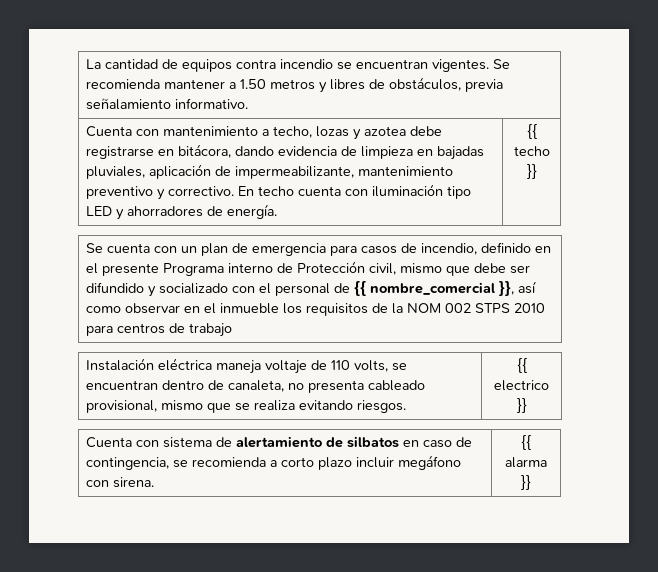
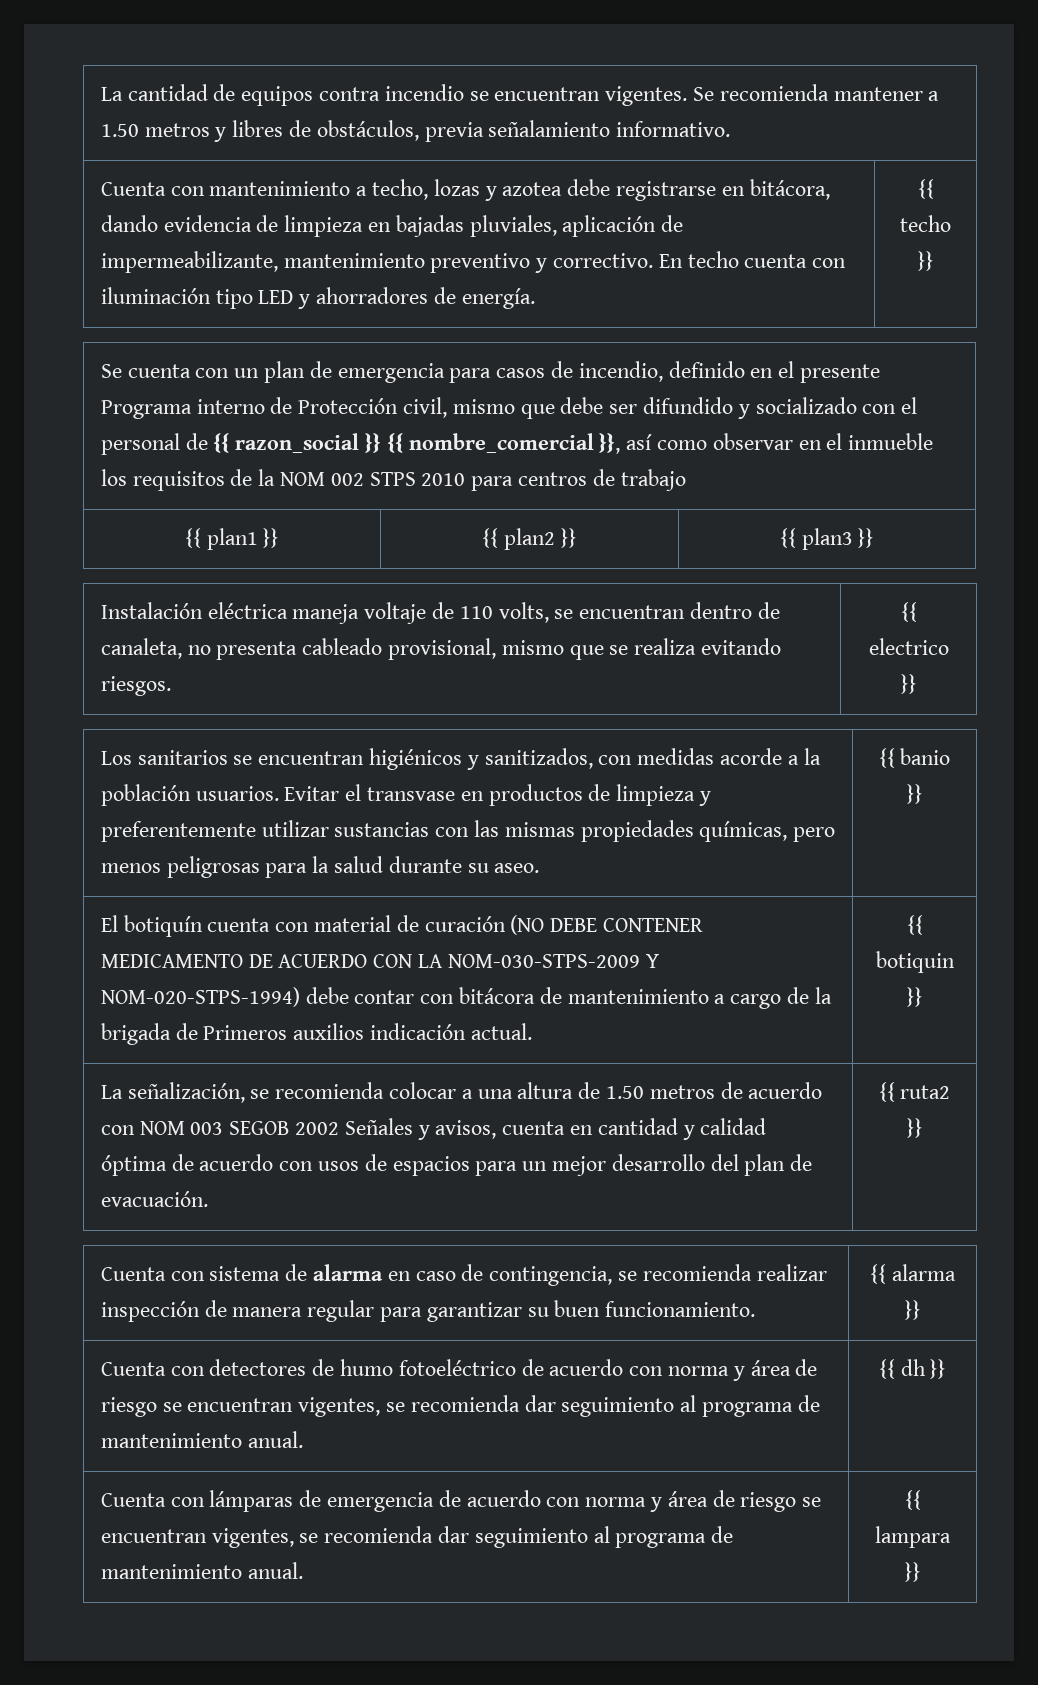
- Se cuenta con un plan de emergencia para casos de incendio, definido en el presente Programa interno de Protección civil, mismo que debe ser difundido y socializado con el personal de {{ nombre_comercial }}, así como observar en el inmueble los requisitos de la NOM 002 STPS 2010 para centros de trabajo
+ Se cuenta con un plan de emergencia para casos de incendio, definido en el presente Programa interno de Protección civil, mismo que debe ser difundido y socializado con el personal de {{ razon_social }} {{ nombre_comercial }}, así como observar en el inmueble los requisitos de la NOM 002 STPS 2010 para centros de trabajo
+ {{ plan1 }} | {{ plan2 }} | {{ plan3 }}
+ Los sanitarios se encuentran higiénicos y sanitizados, con medidas acorde a la población usuarios. Evitar el transvase en productos de limpieza y preferentemente utilizar sustancias con las mismas propiedades químicas, pero menos peligrosas para la salud durante su aseo. | {{ banio }}
+ El botiquín cuenta con material de curación (NO DEBE CONTENER MEDICAMENTO DE ACUERDO CON LA NOM-030-STPS-2009 Y NOM-020-STPS-1994) debe contar con bitácora de mantenimiento a cargo de la brigada de Primeros auxilios indicación actual. | {{ botiquin }}
+ La señalización, se recomienda colocar a una altura de 1.50 metros de acuerdo con NOM 003 SEGOB 2002 Señales y avisos, cuenta en cantidad y calidad óptima de acuerdo con usos de espacios para un mejor desarrollo del plan de evacuación. | {{ ruta2 }}
- Cuenta con sistema de alertamiento de silbatos en caso de contingencia, se recomienda a corto plazo incluir megáfono con sirena. | {{ alarma }}
+ Cuenta con sistema de alarma en caso de contingencia, se recomienda realizar inspección de manera regular para garantizar su buen funcionamiento. | {{ alarma }}
+ Cuenta con detectores de humo fotoeléctrico de acuerdo con norma y área de riesgo se encuentran vigentes, se recomienda dar seguimiento al programa de mantenimiento anual. | {{ dh }}
+ Cuenta con lámparas de emergencia de acuerdo con norma y área de riesgo se encuentran vigentes, se recomienda dar seguimiento al programa de mantenimiento anual. | {{ lampara }}

